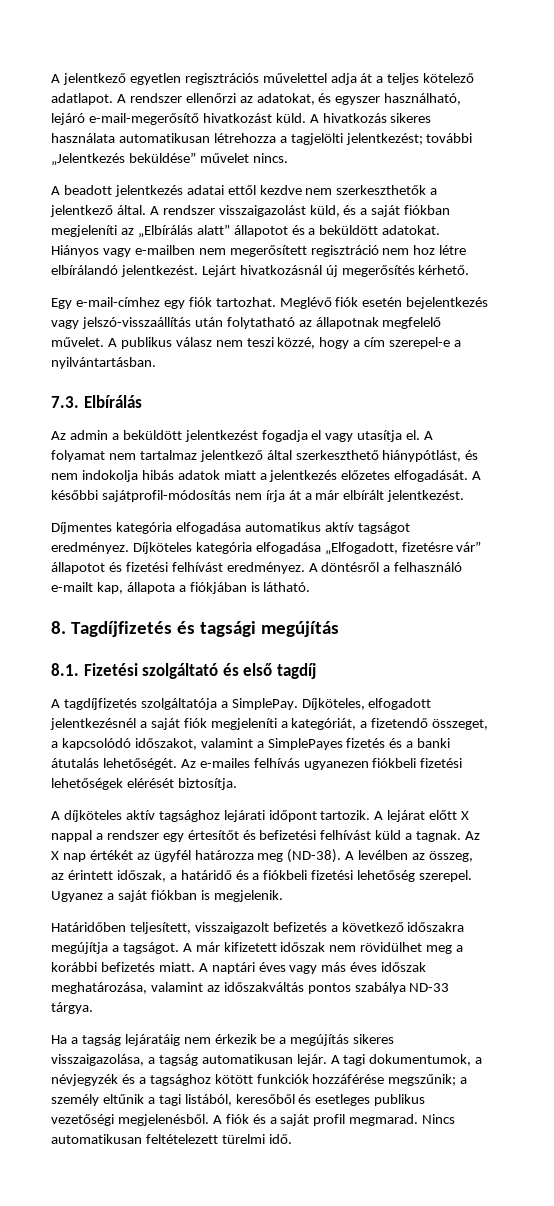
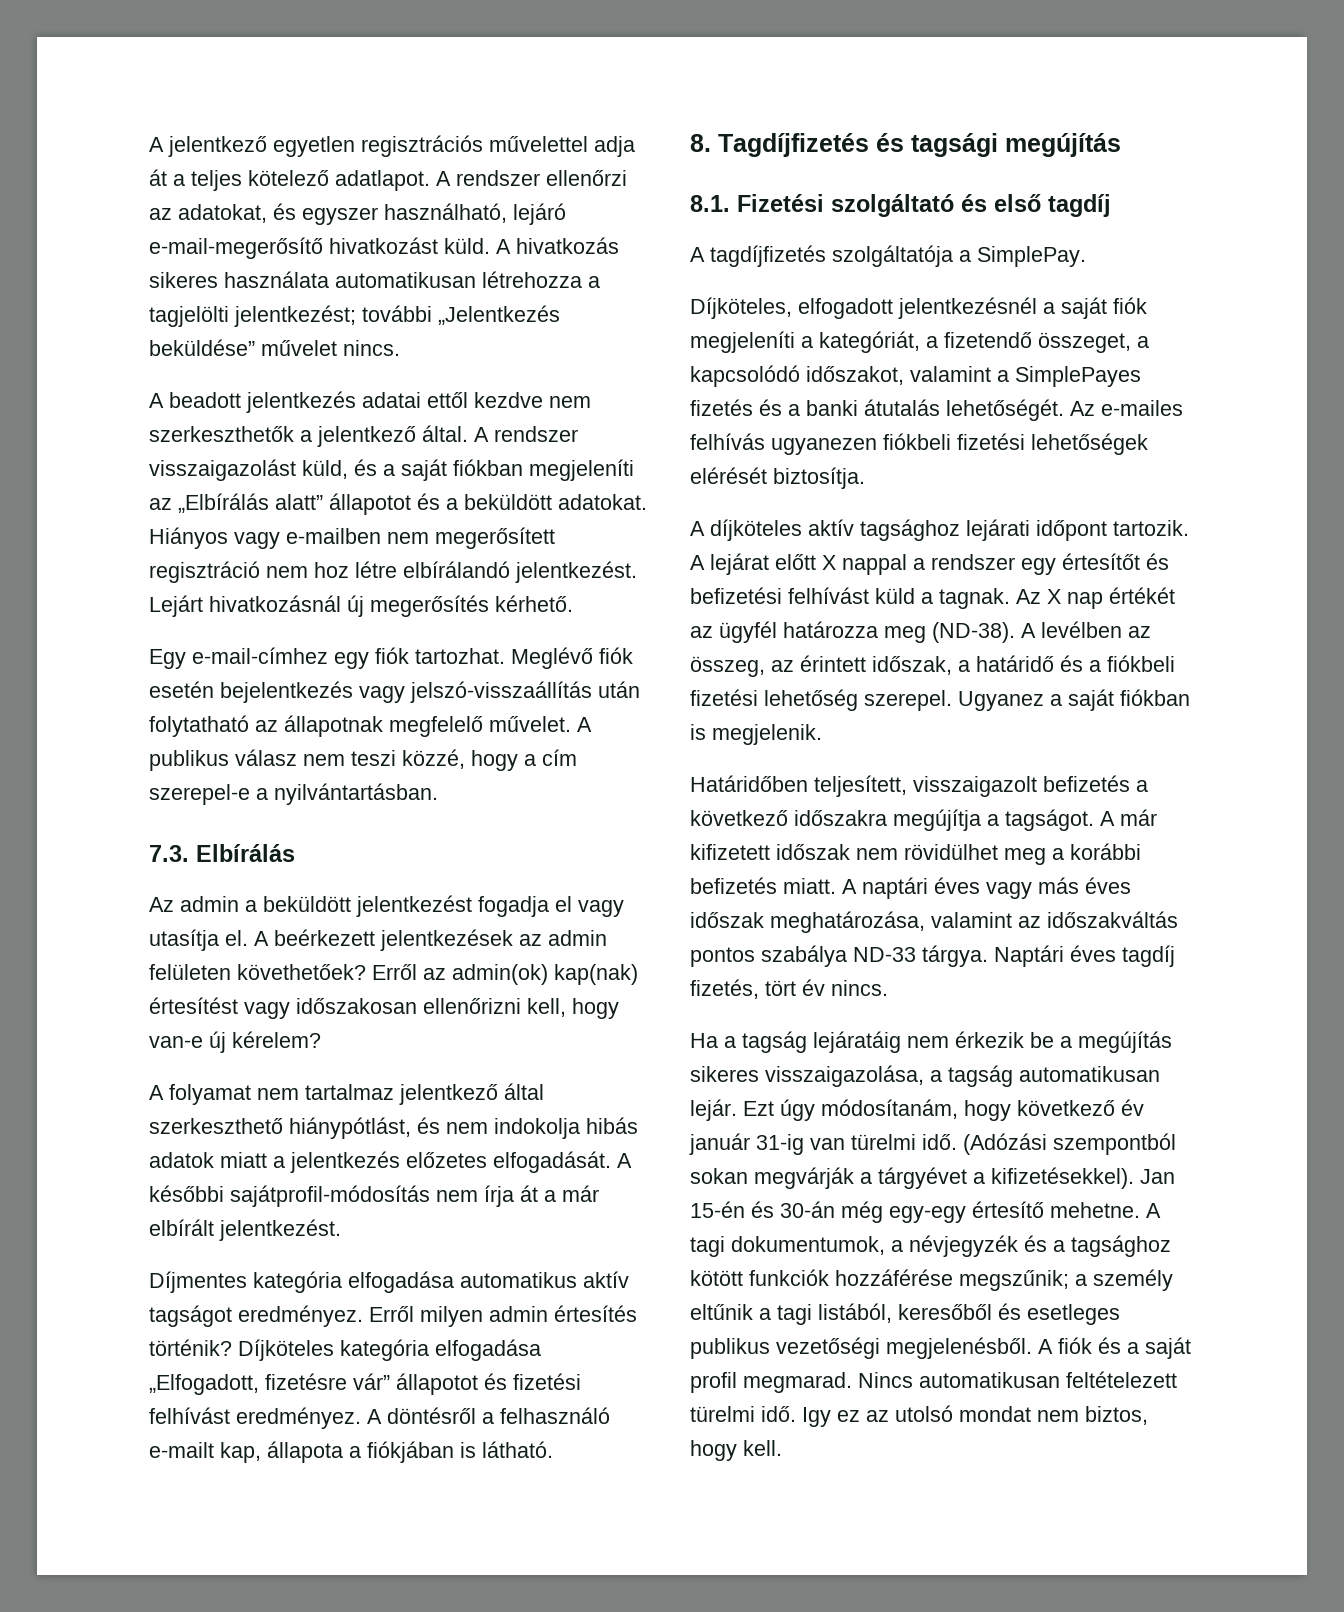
+ A beérkezett jelentkezések az admin felületen követhetőek? Erről az admin(ok) kap(nak) értesítést vagy időszakosan ellenőrizni kell, hogy van-e új kérelem?
+ Erről milyen admin értesítés történik?
- A tagdíjfizetés szolgáltatója a SimplePay. Díjköteles, elfogadott jelentkezésnél a saját fiók megjeleníti a kategóriát, a fizetendő összeget, a kapcsolódó időszakot, valamint a SimplePayes fizetés és a banki átutalás lehetőségét.
+ A tagdíjfizetés szolgáltatója a SimplePay.
+ Díjköteles, elfogadott jelentkezésnél a saját fiók megjeleníti a kategóriát, a fizetendő összeget, a kapcsolódó időszakot, valamint a SimplePayes fizetés és a banki átutalás lehetőségét.
+ Naptári éves tagdíj fizetés, tört év nincs.
+ Ezt úgy módosítanám, hogy következő év január 31-ig van türelmi idő. (Adózási szempontból sokan megvárják a tárgyévet a kifizetésekkel). Jan 15-én és 30-án még egy-egy értesítő mehetne.
+ Igy ez az utolsó mondat nem biztos, hogy kell.

